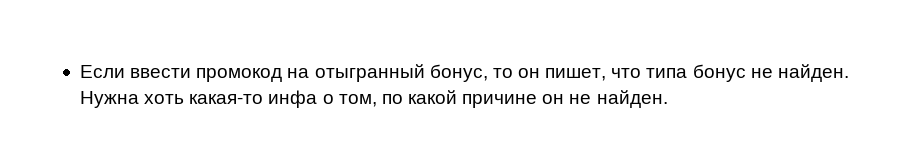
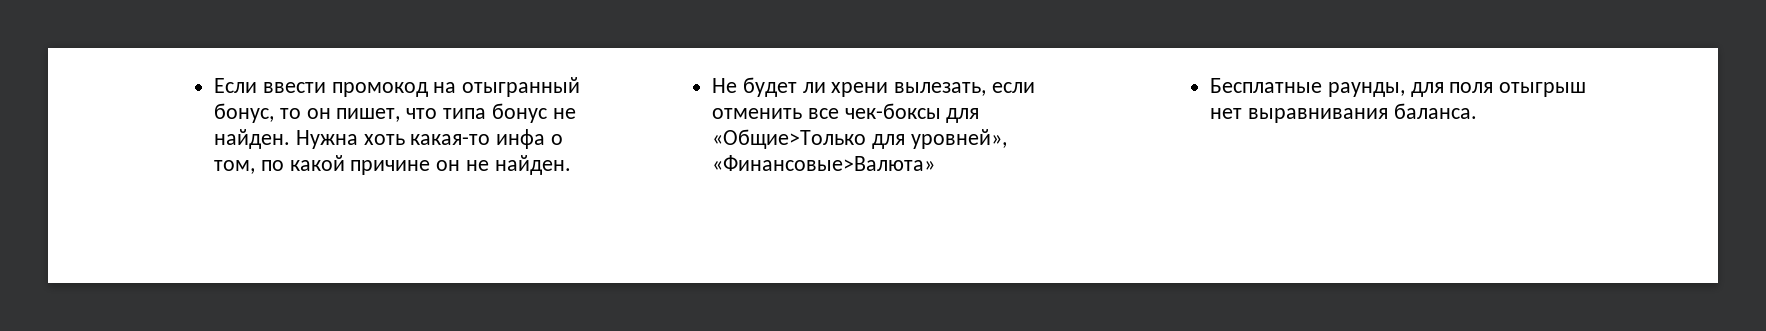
+ Не будет ли хрени вылезать, если отменить все чек-боксы для «Общие>Только для уровней», «Финансовые>Валюта»
+ Бесплатные раунды, для поля отыгрыш нет выравнивания баланса.

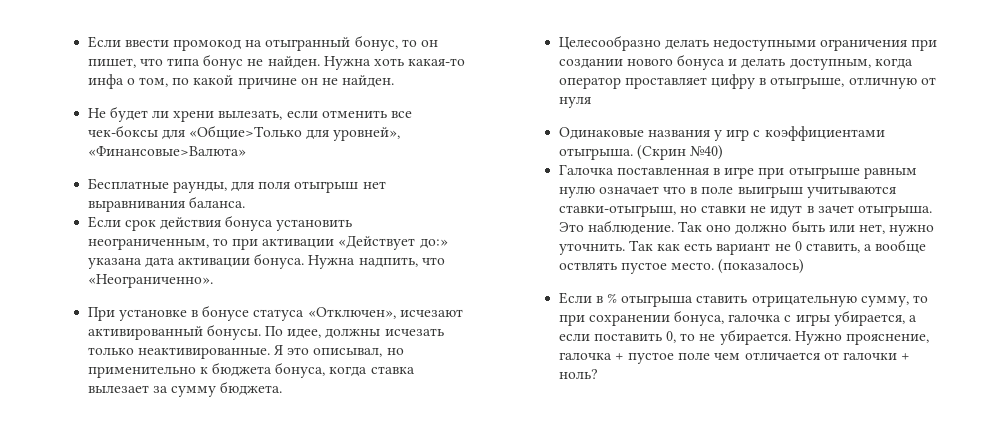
+ Если срок действия бонуса установить неограниченным, то при активации «Действует до:» указана дата активации бонуса. Нужна надпить, что «Неограниченно».
+ При установке в бонусе статуса «Отключен», исчезают активированный бонусы. По идее, должны исчезать только неактивированные. Я это описывал, но применительно к бюджета бонуса, когда ставка вылезает за сумму бюджета.
+ Целесообразно делать недоступными ограничения при создании нового бонуса и делать доступным, когда оператор проставляет цифру в отыгрыше, отличную от нуля
+ Одинаковые названия у игр с коэффициентами отыгрыша. (Скрин №40)
+ Галочка поставленная в игре при отыгрыше равным нулю означает что в поле выигрыш учитываются ставки-отыгрыш, но ставки не идут в зачет отыгрыша. Это наблюдение. Так оно должно быть или нет, нужно уточнить. Так как есть вариант не 0 ставить, а вообще оствлять пустое место. (показалось)
+ Если в % отыгрыша ставить отрицательную сумму, то при сохранении бонуса, галочка с игры убирается, а если поставить 0, то не убирается. Нужно прояснение, галочка + пустое поле чем отличается от галочки + ноль?

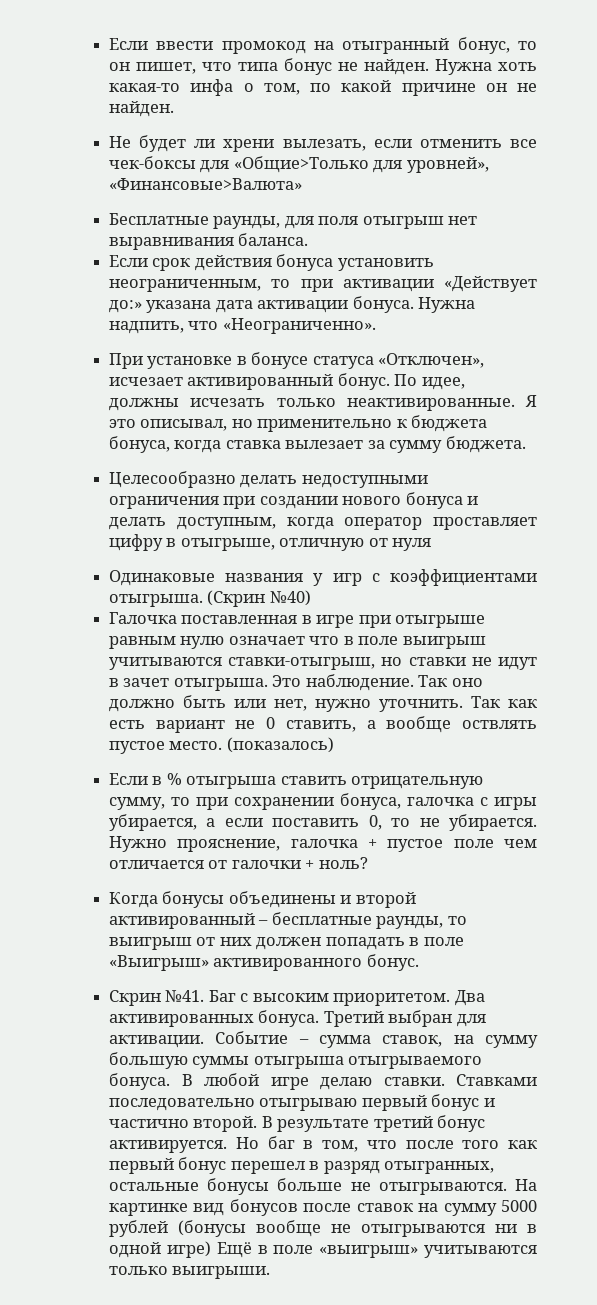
- При установке в бонусе статуса «Отключен», исчезают активированный бонусы.
+ При установке в бонусе статуса «Отключен», исчезает активированный бонус.
+ Когда бонусы объединены и второй активированный – бесплатные раунды, то выигрыш от них должен попадать в поле «Выигрыш» активированного бонус.
+ Скрин №41. Баг с высоким приоритетом. Два активированных бонуса. Третий выбран для активации. Событие – сумма ставок, на сумму большую суммы отыгрыша отыгрываемого бонуса. В любой игре делаю ставки. Ставками последовательно отыгрываю первый бонус и частично второй. В результате третий бонус активируется. Но баг в том, что после того как первый бонус перешел в разряд отыгранных, остальные бонусы больше не отыгрываются. На картинке вид бонусов после ставок на сумму 5000 рублей (бонусы вообще не отыгрываются ни в одной игре) Ещё в поле «выигрыш» учитываются только выигрыши.

